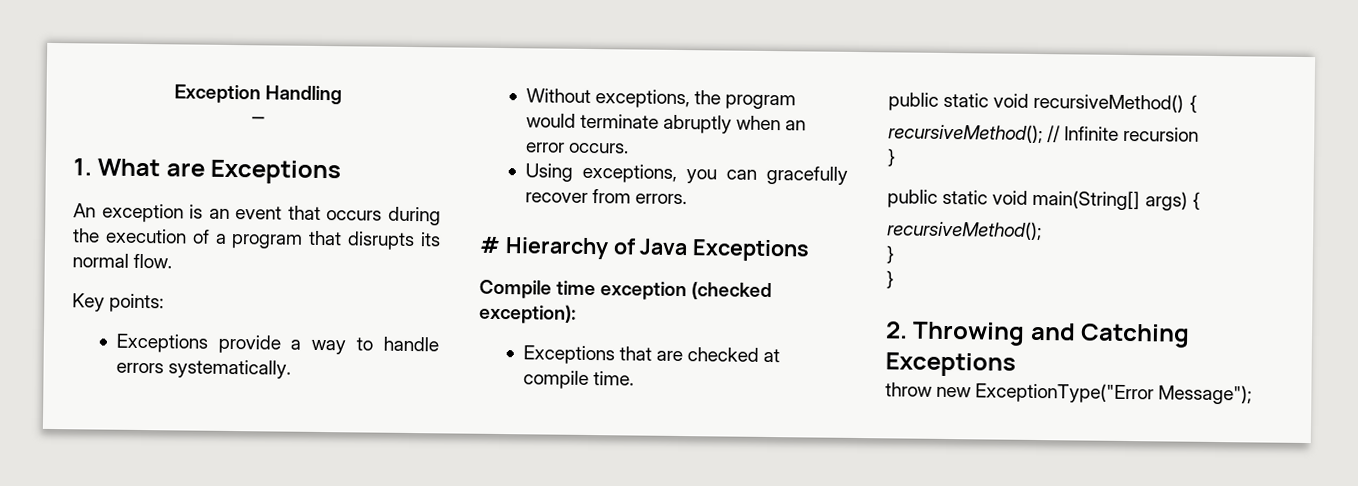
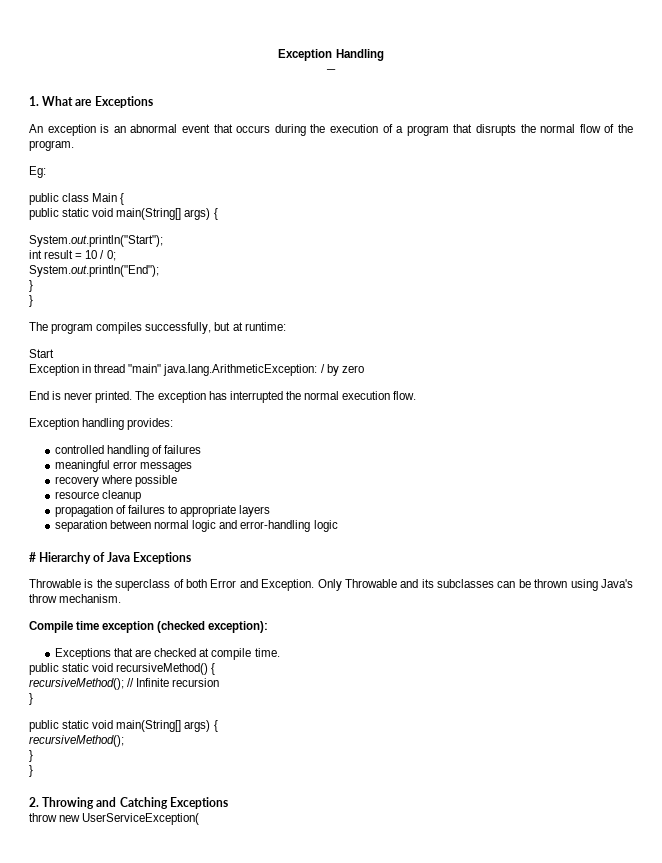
- An exception is an event that occurs during the execution of a program that disrupts its normal flow.
- Key points:
- Exceptions provide a way to handle errors systematically.
- Without exceptions, the program would terminate abruptly when an error occurs.
- Using exceptions, you can gracefully recover from errors.
+ An exception is an abnormal event that occurs during the execution of a program that disrupts the normal flow of the program.
+ Eg:
+ public class Main {
+ public static void main(String[] args) {
+ System.out.println("Start");
+ int result = 10 / 0;
+ System.out.println("End");
+ }
+ }
+ The program compiles successfully, but at runtime:
+ Start
+ Exception in thread "main" java.lang.ArithmeticException: / by zero
+ End is never printed. The exception has interrupted the normal execution flow.
+ Exception handling provides:
+ controlled handling of failures
+ meaningful error messages
+ recovery where possible
+ resource cleanup
+ propagation of failures to appropriate layers
+ separation between normal logic and error-handling logic
+ Throwable is the superclass of both Error and Exception. Only Throwable and its subclasses can be thrown using Java's throw mechanism.
- throw new ExceptionType("Error Message");
+ throw new UserServiceException(

